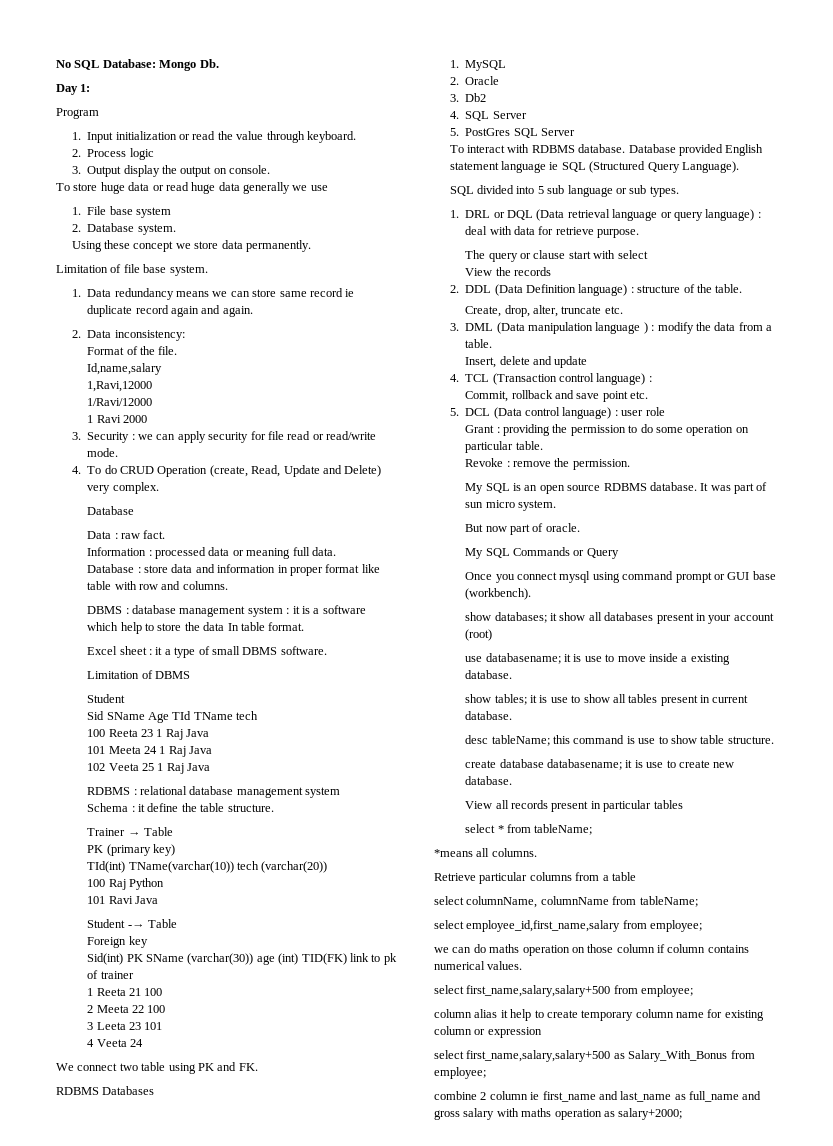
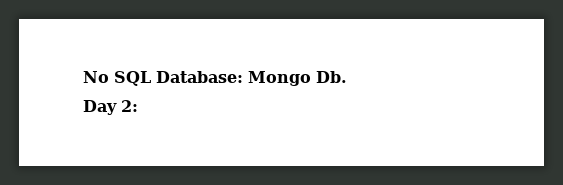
- Day 1:
- Program
- 1. Input initialization or read the value through keyboard.
- 2. Process logic
- 3. Output display the output on console.
- To store huge data or read huge data generally we use
- 1. File base system
- 2. Database system.
- Using these concept we store data permanently.
- Limitation of file base system.
- 1. Data redundancy means we can store same record ie duplicate record again and again.
- 2. Data inconsistency:
- Format of the file.
- Id,name,salary
- 1,Ravi,12000
- 1/Ravi/12000
- 1 Ravi 2000
- 3. Security : we can apply security for file read or read/write mode.
- 4. To do CRUD Operation (create, Read, Update and Delete) very complex.
- Database
- Data : raw fact.
- Information : processed data or meaning full data.
- Database : store data and information in proper format like table with row and columns.
- DBMS : database management system : it is a software which help to store the data In table format.
- Excel sheet : it a type of small DBMS software.
- Limitation of DBMS
- Student
- Sid SName Age TId TName tech
- 100 Reeta 23 1 Raj Java
- 101 Meeta 24 1 Raj Java
- 102 Veeta 25 1 Raj Java
- RDBMS : relational database management system
- Schema : it define the table structure.
- Trainer → Table
- PK (primary key)
- TId(int) TName(varchar(10)) tech (varchar(20))
- 100 Raj Python
- 101 Ravi Java
- Student -→ Table
- Foreign key
- Sid(int) PK SName (varchar(30)) age (int) TID(FK) link to pk of trainer
- 1 Reeta 21 100
- 2 Meeta 22 100
- 3 Leeta 23 101
- 4 Veeta 24
- We connect two table using PK and FK.
- RDBMS Databases
- 1. MySQL
- 2. Oracle
- 3. Db2
- 4. SQL Server
- 5. PostGres SQL Server
- To interact with RDBMS database. Database provided English statement language ie SQL (Structured Query Language).
- SQL divided into 5 sub language or sub types.
- 1. DRL or DQL (Data retrieval language or query language) : deal with data for retrieve purpose.
- The query or clause start with select
- View the records
- 2. DDL (Data Definition language) : structure of the table.
- Create, drop, alter, truncate etc.
- 3. DML (Data manipulation language ) : modify the data from a table.
- Insert, delete and update
- 4. TCL (Transaction control language) :
- Commit, rollback and save point etc.
- 5. DCL (Data control language) : user role
- Grant : providing the permission to do some operation on particular table.
- Revoke : remove the permission.
- My SQL is an open source RDBMS database. It was part of sun micro system.
- But now part of oracle.
- My SQL Commands or Query
- Once you connect mysql using command prompt or GUI base (workbench).
- show databases; it show all databases present in your account (root)
- use databasename; it is use to move inside a existing database.
- show tables; it is use to show all tables present in current database.
- desc tableName; this command is use to show table structure.
- create database databasename; it is use to create new database.
- View all records present in particular tables
- select * from tableName;
- *means all columns.
- Retrieve particular columns from a table
- select columnName, columnName from tableName;
- select employee_id,first_name,salary from employee;
- we can do maths operation on those column if column contains numerical values.
- select first_name,salary,salary+500 from employee;
- column alias it help to create temporary column name for existing column or expression
- select first_name,salary,salary+500 as Salary_With_Bonus from employee;
- combine 2 column ie first_name and last_name as full_name and gross salary with maths operation as salary+2000;
+ Day 2:

